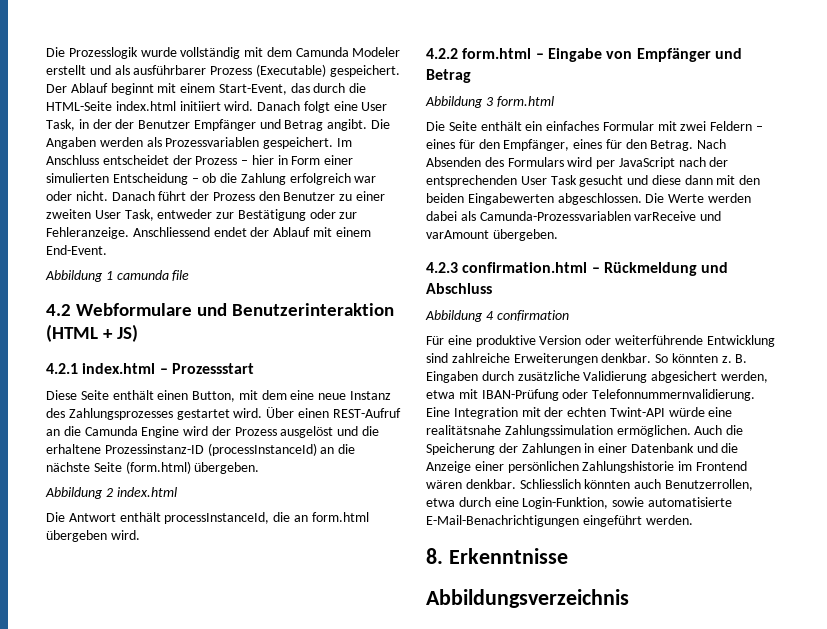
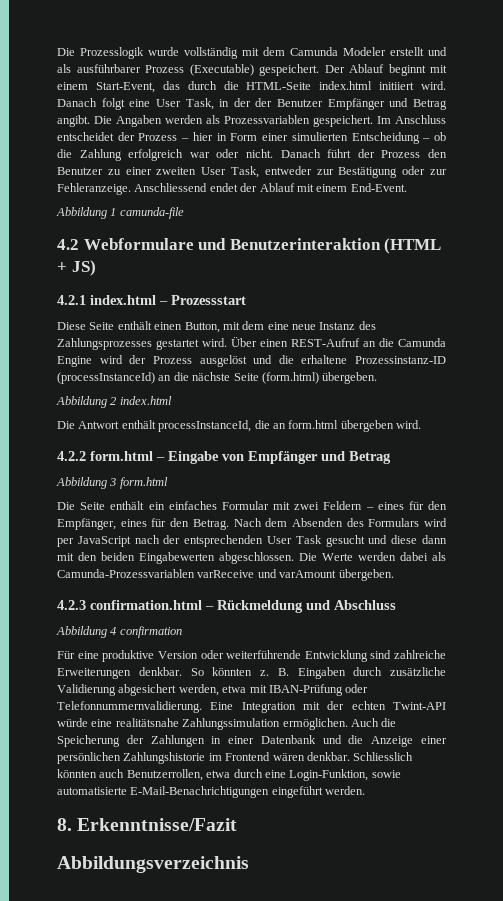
- Abbildung 1 camunda file
+ Abbildung 1 camunda-file
- Nach Absenden des Formulars wird per JavaScript nach der entsprechenden User Task gesucht und diese dann mit den beiden Eingabewerten abgeschlossen.
+ Nach dem Absenden des Formulars wird per JavaScript nach der entsprechenden User Task gesucht und diese dann mit den beiden Eingabewerten abgeschlossen.
- 8. Erkenntnisse
+ 8. Erkenntnisse/Fazit

